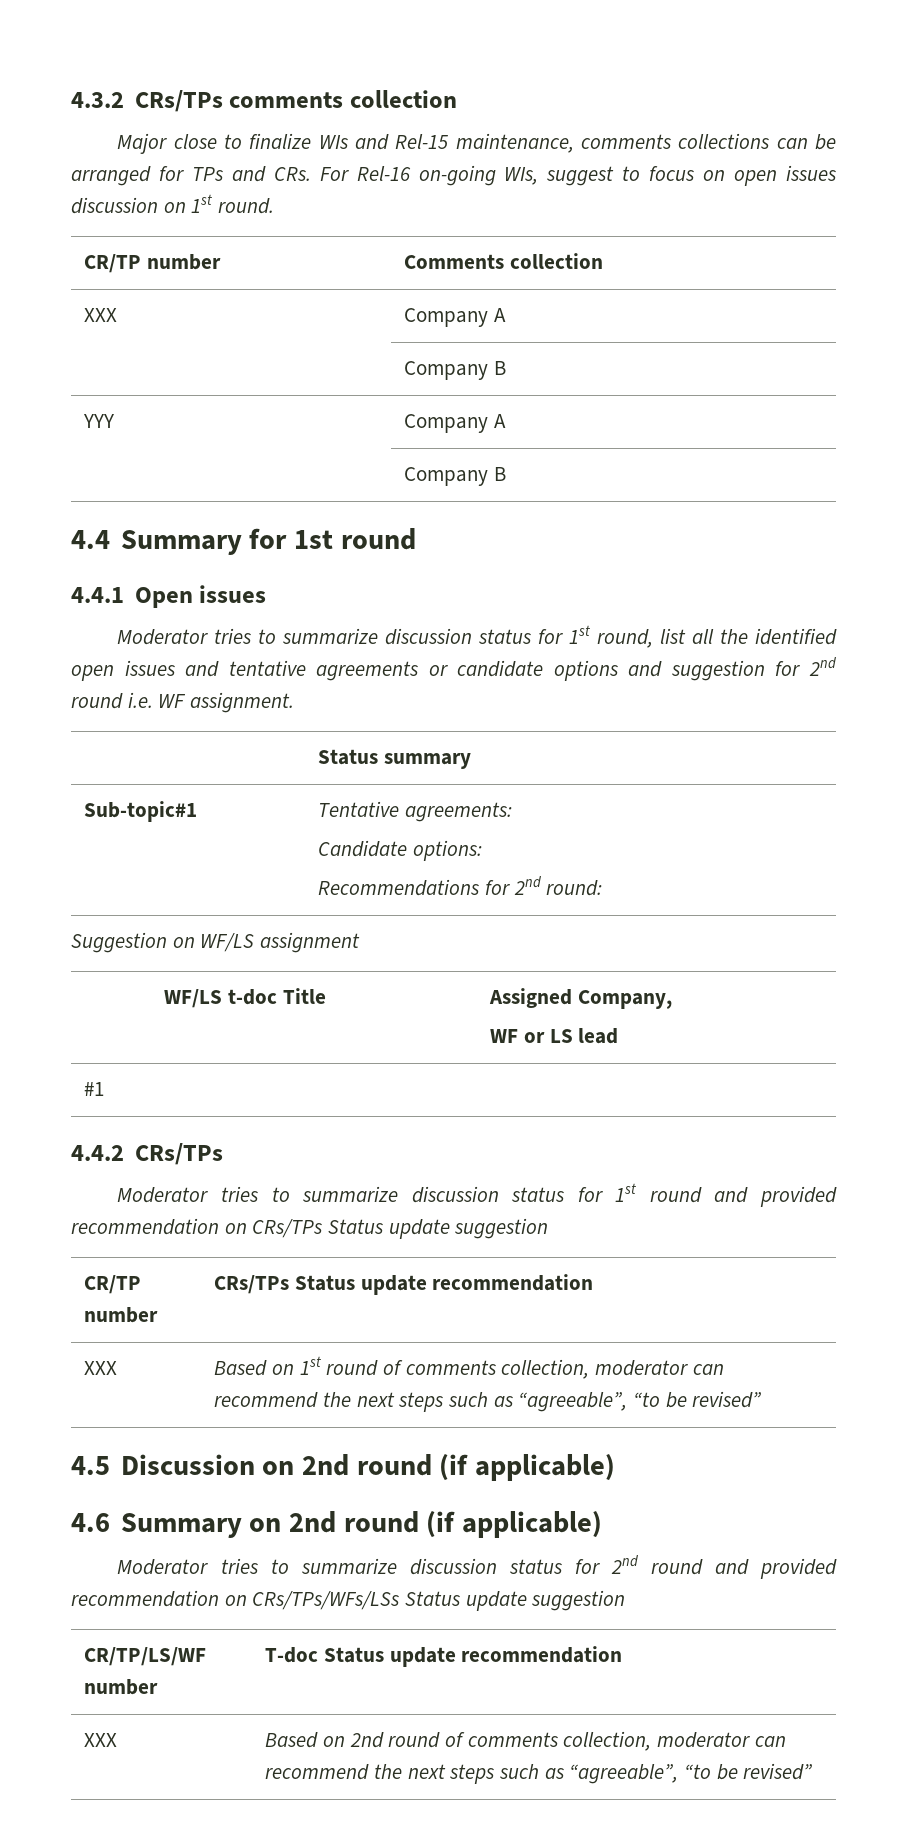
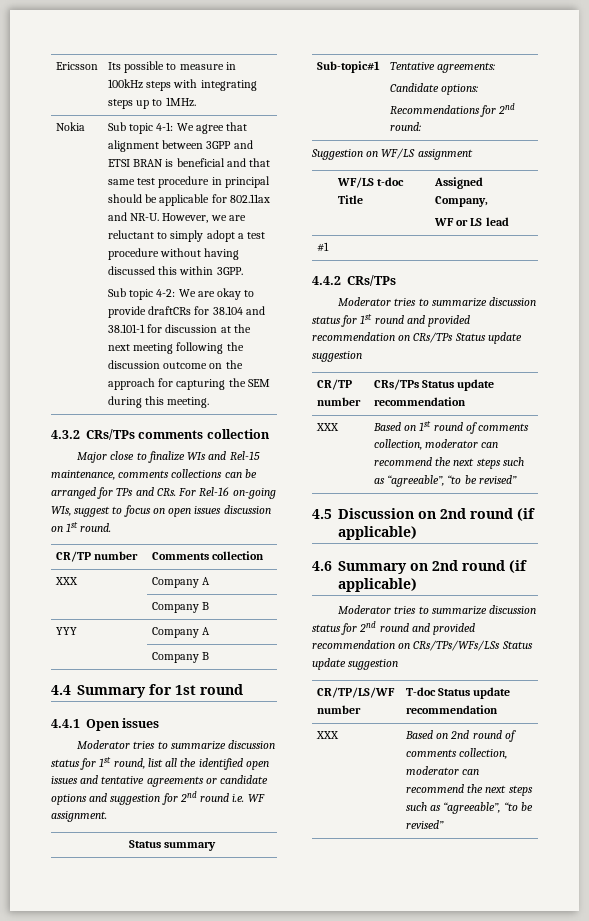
+ Ericsson | Its possible to measure in 100kHz steps with integrating steps up to 1MHz.
+ Nokia | Sub topic 4-1: We agree that alignment between 3GPP and ETSI BRAN is beneficial and that same test procedure in principal should be applicable for 802.11ax and NR-U. However, we are reluctant to simply adopt a test procedure without having discussed this within 3GPP.
+ Sub topic 4-2: We are okay to provide draftCRs for 38.104 and 38.101-1 for discussion at the next meeting following the discussion outcome on the approach for capturing the SEM during this meeting.

